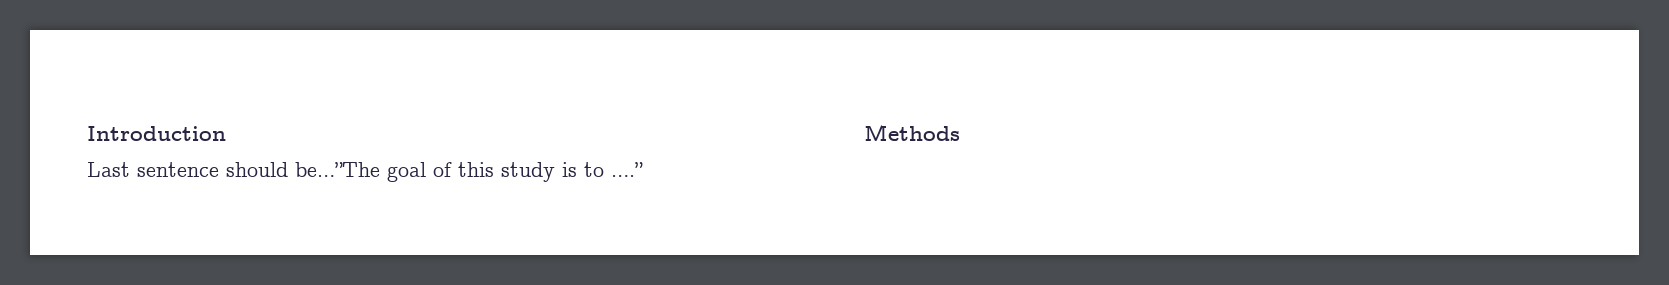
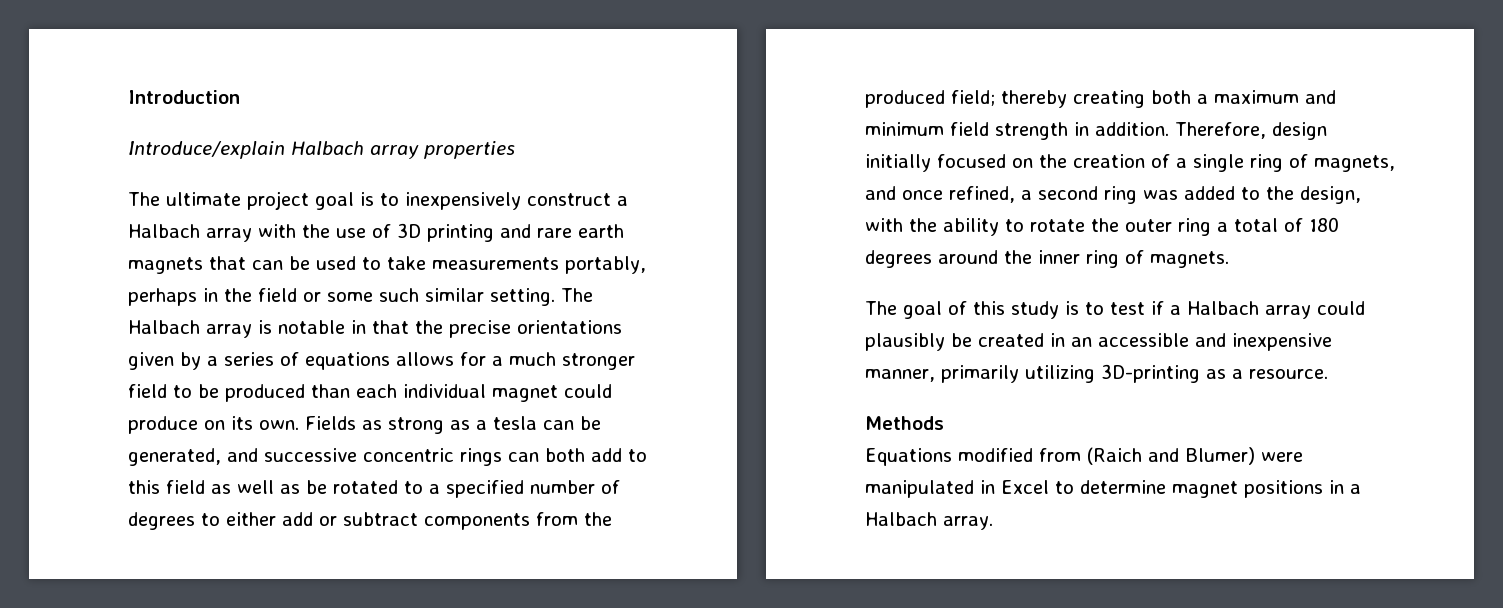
- Last sentence should be…”The goal of this study is to ….”
+ Introduce/explain Halbach array properties
+ The ultimate project goal is to inexpensively construct a Halbach array with the use of 3D printing and rare earth magnets that can be used to take measurements portably, perhaps in the field or some such similar setting. The Halbach array is notable in that the precise orientations given by a series of equations allows for a much stronger field to be produced than each individual magnet could produce on its own. Fields as strong as a tesla can be generated, and successive concentric rings can both add to this field as well as be rotated to a specified number of degrees to either add or subtract components from the produced field; thereby creating both a maximum and minimum field strength in addition. Therefore, design initially focused on the creation of a single ring of magnets, and once refined, a second ring was added to the design, with the ability to rotate the outer ring a total of 180 degrees around the inner ring of magnets.
+ The goal of this study is to test if a Halbach array could plausibly be created in an accessible and inexpensive manner, primarily utilizing 3D-printing as a resource.
  Methods
+ Equations modified from (Raich and Blumer) were manipulated in Excel to determine magnet positions in a Halbach array.

